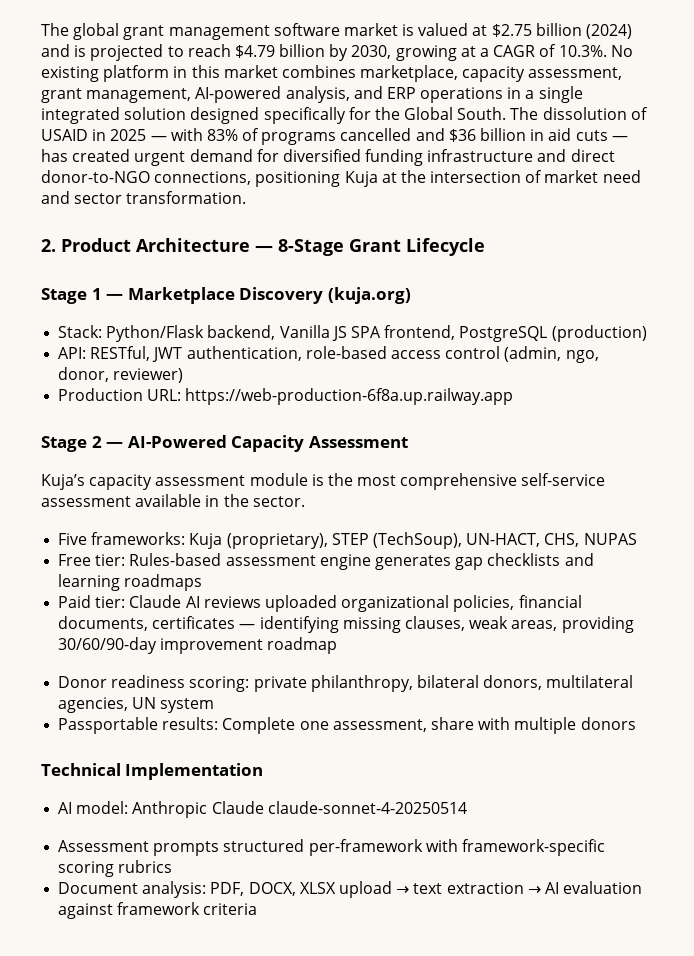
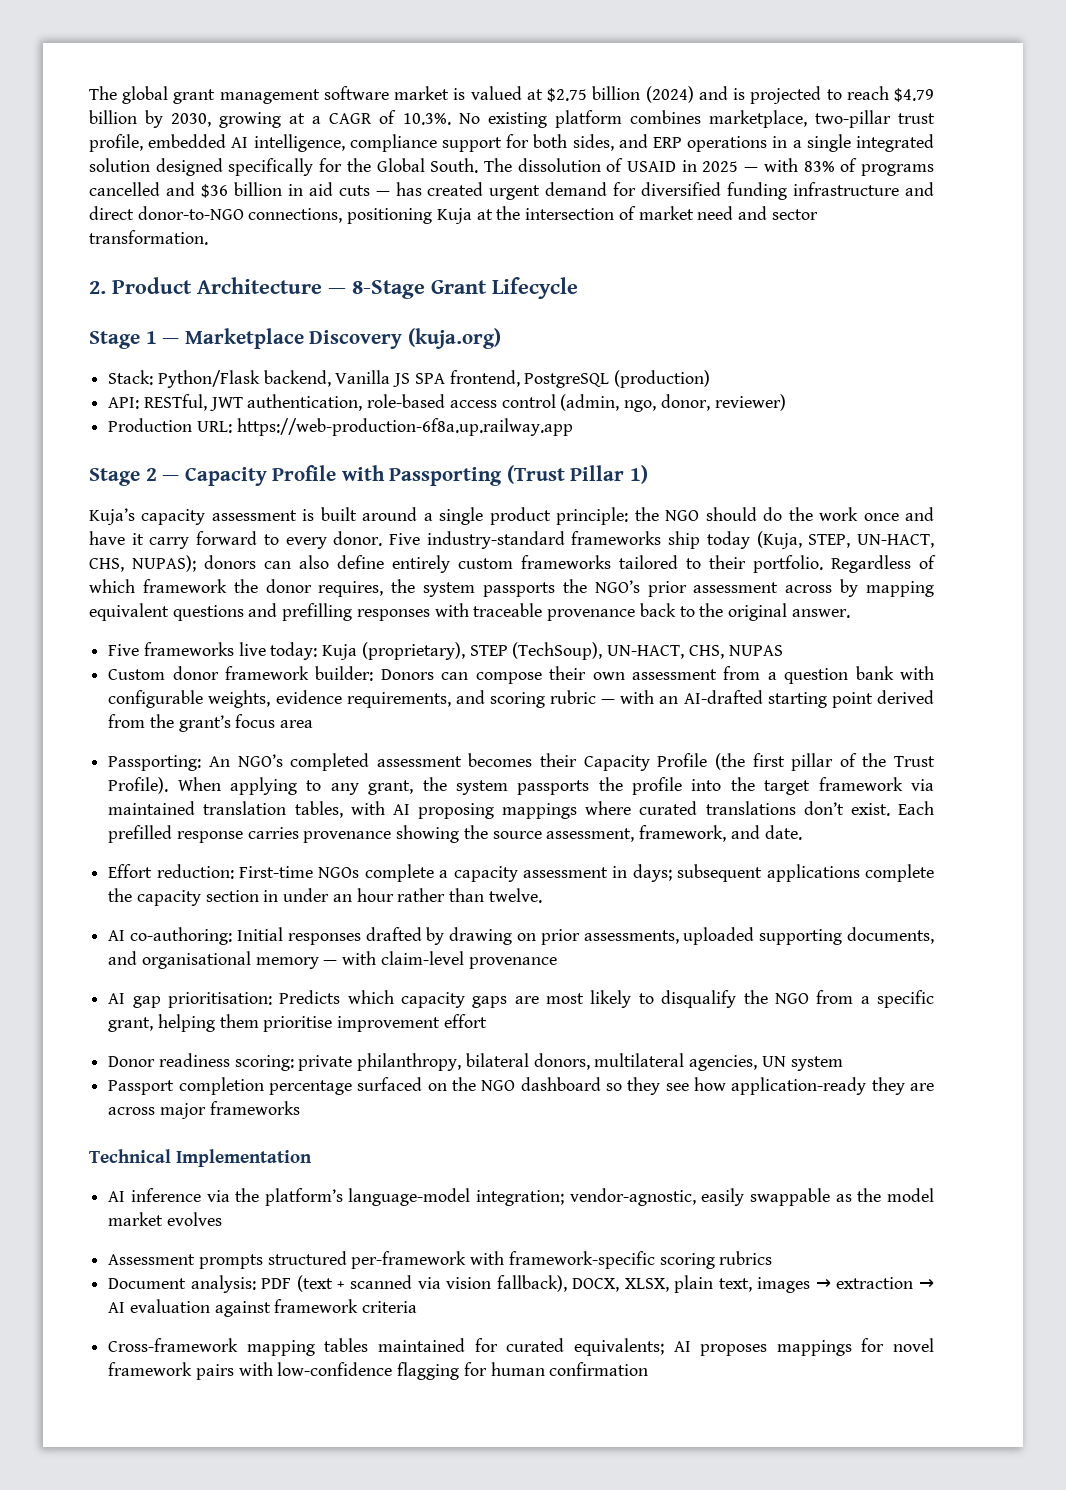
- The global grant management software market is valued at $2.75 billion (2024) and is projected to reach $4.79 billion by 2030, growing at a CAGR of 10.3%. No existing platform in this market combines marketplace, capacity assessment, grant management, AI-powered analysis, and ERP operations in a single integrated solution designed specifically for the Global South.
+ The global grant management software market is valued at $2.75 billion (2024) and is projected to reach $4.79 billion by 2030, growing at a CAGR of 10.3%. No existing platform combines marketplace, two-pillar trust profile, embedded AI intelligence, compliance support for both sides, and ERP operations in a single integrated solution designed specifically for the Global South.
- Stage 2 — AI-Powered Capacity Assessment
- Kuja’s capacity assessment module is the most comprehensive self-service assessment available in the sector.
- Five frameworks: Kuja (proprietary), STEP (TechSoup), UN-HACT, CHS, NUPAS
+ Stage 2 — Capacity Profile with Passporting (Trust Pillar 1)
+ Kuja’s capacity assessment is built around a single product principle: the NGO should do the work once and have it carry forward to every donor. Five industry-standard frameworks ship today (Kuja, STEP, UN-HACT, CHS, NUPAS); donors can also define entirely custom frameworks tailored to their portfolio. Regardless of which framework the donor requires, the system passports the NGO’s prior assessment across by mapping equivalent questions and prefilling responses with traceable provenance back to the original answer.
+ Five frameworks live today: Kuja (proprietary), STEP (TechSoup), UN-HACT, CHS, NUPAS
- Free tier: Rules-based assessment engine generates gap checklists and learning roadmaps
- Paid tier: Claude AI reviews uploaded organizational policies, financial documents, certificates — identifying missing clauses, weak areas, providing 30/60/90-day improvement roadmap
+ Custom donor framework builder: Donors can compose their own assessment from a question bank with configurable weights, evidence requirements, and scoring rubric — with an AI-drafted starting point derived from the grant’s focus area
+ Passporting: An NGO’s completed assessment becomes their Capacity Profile (the first pillar of the Trust Profile). When applying to any grant, the system passports the profile into the target framework via maintained translation tables, with AI proposing mappings where curated translations don’t exist. Each prefilled response carries provenance showing the source assessment, framework, and date.
+ Effort reduction: First-time NGOs complete a capacity assessment in days; subsequent applications complete the capacity section in under an hour rather than twelve.
+ AI co-authoring: Initial responses drafted by drawing on prior assessments, uploaded supporting documents, and organisational memory — with claim-level provenance
+ AI gap prioritisation: Predicts which capacity gaps are most likely to disqualify the NGO from a specific grant, helping them prioritise improvement effort
- Passportable results: Complete one assessment, share with multiple donors
+ Passport completion percentage surfaced on the NGO dashboard so they see how application-ready they are across major frameworks
  Technical Implementation
- AI model: Anthropic Claude claude-sonnet-4-20250514
+ AI inference via the platform’s language-model integration; vendor-agnostic, easily swappable as the model market evolves
- Document analysis: PDF, DOCX, XLSX upload → text extraction → AI evaluation against framework criteria
+ Document analysis: PDF (text + scanned via vision fallback), DOCX, XLSX, plain text, images → extraction → AI evaluation against framework criteria
+ Cross-framework mapping tables maintained for curated equivalents; AI proposes mappings for novel framework pairs with low-confidence flagging for human confirmation

